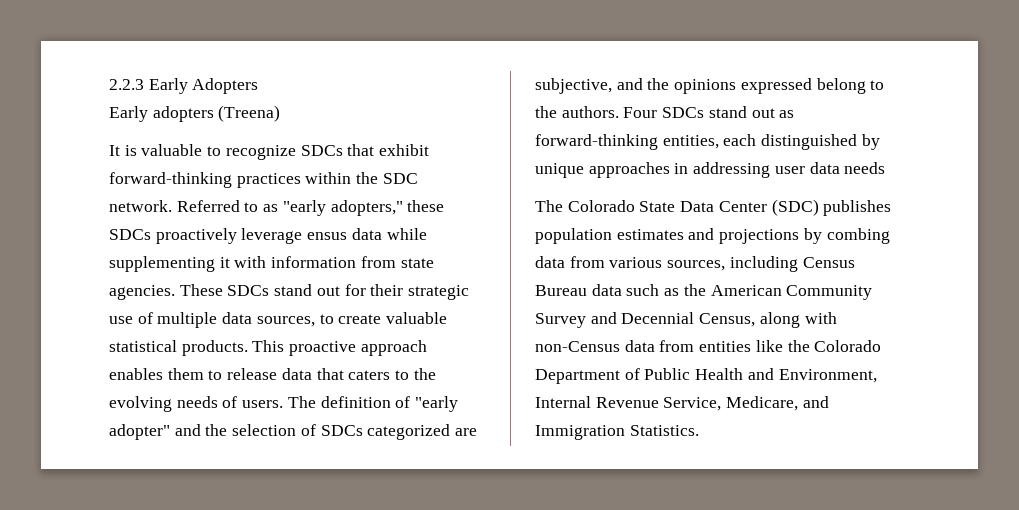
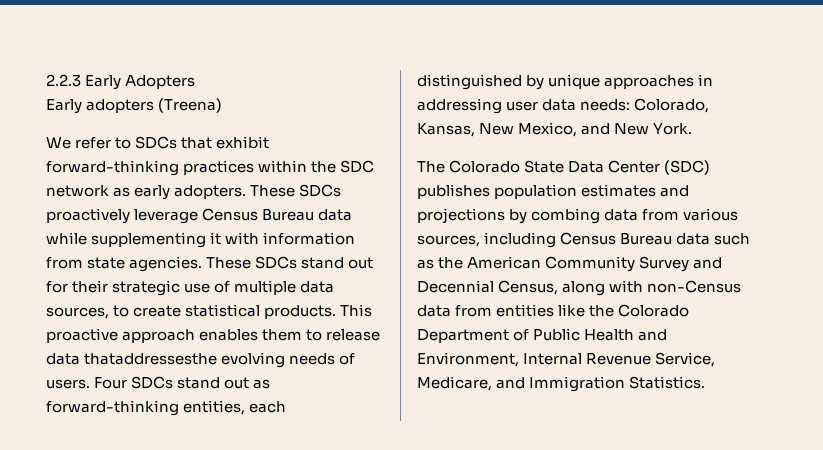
- It is valuable to recognize SDCs that exhibit forward-thinking practices within the SDC network. Referred to as "early adopters," these SDCs proactively leverage ensus data while supplementing it with information from state agencies.
+ We refer to SDCs that exhibit forward-thinking practices within the SDC network as early adopters. These SDCs proactively leverage Census Bureau data while supplementing it with information from state agencies.
- These SDCs stand out for their strategic use of multiple data sources, to create valuable statistical products.
+ These SDCs stand out for their strategic use of multiple data sources, to create statistical products.
- This proactive approach enables them to release data that caters to the evolving needs of users. The definition of "early adopter" and the selection of SDCs categorized are subjective, and the opinions expressed belong to the authors.
+ This proactive approach enables them to release data thataddressesthe evolving needs of users.
- Four SDCs stand out as forward-thinking entities, each distinguished by unique approaches in addressing user data needs
+ Four SDCs stand out as forward-thinking entities, each distinguished by unique approaches in addressing user data needs: Colorado, Kansas, New Mexico, and New York.

